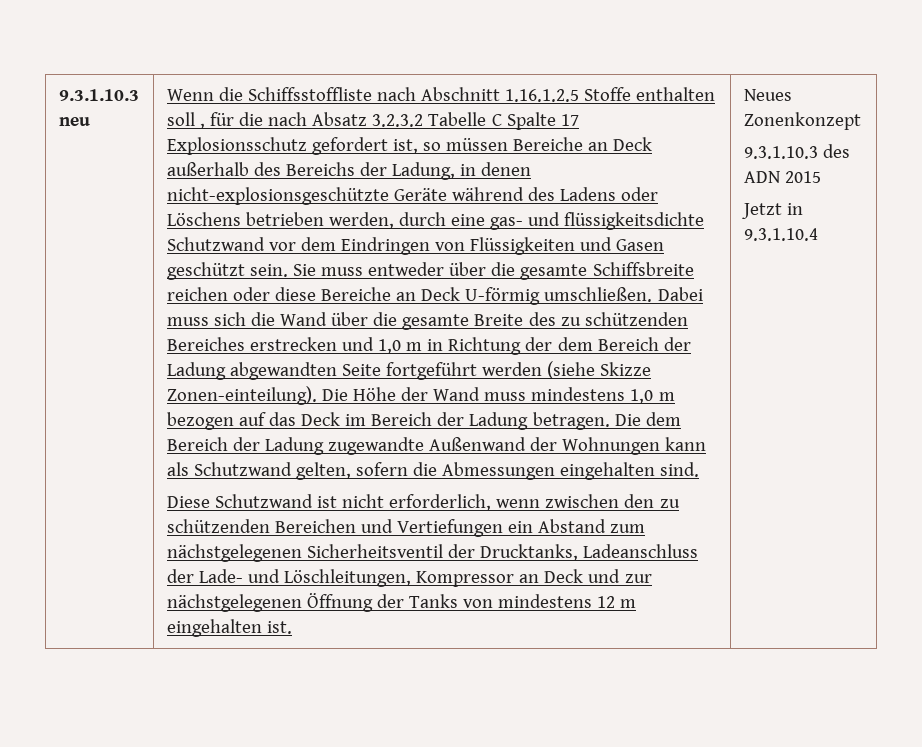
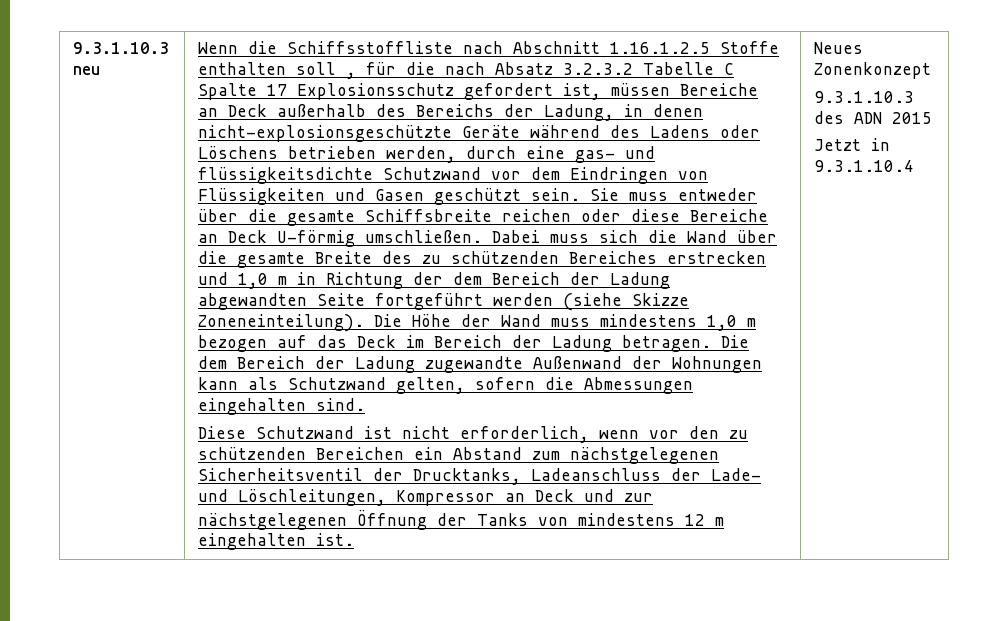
- Wenn die Schiffsstoffliste nach Abschnitt 1.16.1.2.5 Stoffe enthalten soll , für die nach Absatz 3.2.3.2 Tabelle C Spalte 17 Explosionsschutz gefordert ist, so müssen Bereiche an Deck außerhalb des Bereichs der Ladung, in denen nicht-explosionsgeschützte Geräte während des Ladens oder Löschens betrieben werden, durch eine gas- und flüssigkeitsdichte Schutzwand vor dem Eindringen von Flüssigkeiten und Gasen geschützt sein.
+ Wenn die Schiffsstoffliste nach Abschnitt 1.16.1.2.5 Stoffe enthalten soll , für die nach Absatz 3.2.3.2 Tabelle C Spalte 17 Explosionsschutz gefordert ist, müssen Bereiche an Deck außerhalb des Bereichs der Ladung, in denen nicht-explosionsgeschützte Geräte während des Ladens oder Löschens betrieben werden, durch eine gas- und flüssigkeitsdichte Schutzwand vor dem Eindringen von Flüssigkeiten und Gasen geschützt sein.
- Dabei muss sich die Wand über die gesamte Breite des zu schützenden Bereiches erstrecken und 1,0 m in Richtung der dem Bereich der Ladung abgewandten Seite fortgeführt werden (siehe Skizze Zonen-einteilung).
+ Dabei muss sich die Wand über die gesamte Breite des zu schützenden Bereiches erstrecken und 1,0 m in Richtung der dem Bereich der Ladung abgewandten Seite fortgeführt werden (siehe Skizze Zoneneinteilung).
- Diese Schutzwand ist nicht erforderlich, wenn zwischen den zu schützenden Bereichen und Vertiefungen ein Abstand zum nächstgelegenen Sicherheitsventil der Drucktanks, Ladeanschluss der Lade- und Löschleitungen, Kompressor an Deck und zur nächstgelegenen Öffnung der Tanks von mindestens 12 m eingehalten ist.
+ Diese Schutzwand ist nicht erforderlich, wenn vor den zu schützenden Bereichen ein Abstand zum nächstgelegenen Sicherheitsventil der Drucktanks, Ladeanschluss der Lade- und Löschleitungen, Kompressor an Deck und zur nächstgelegenen Öffnung der Tanks von mindestens 12 m eingehalten ist.

